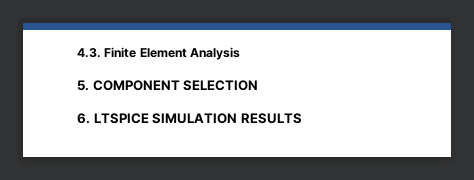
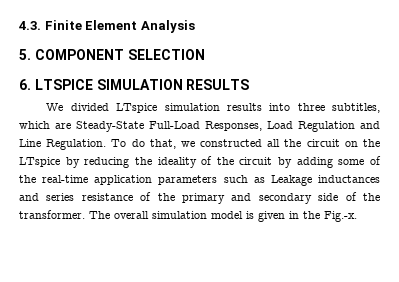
+ We divided LTspice simulation results into three subtitles, which are Steady-State Full-Load Responses, Load Regulation and Line Regulation. To do that, we constructed all the circuit on the LTspice by reducing the ideality of the circuit by adding some of the real-time application parameters such as Leakage inductances and series resistance of the primary and secondary side of the transformer. The overall simulation model is given in the Fig.-x.

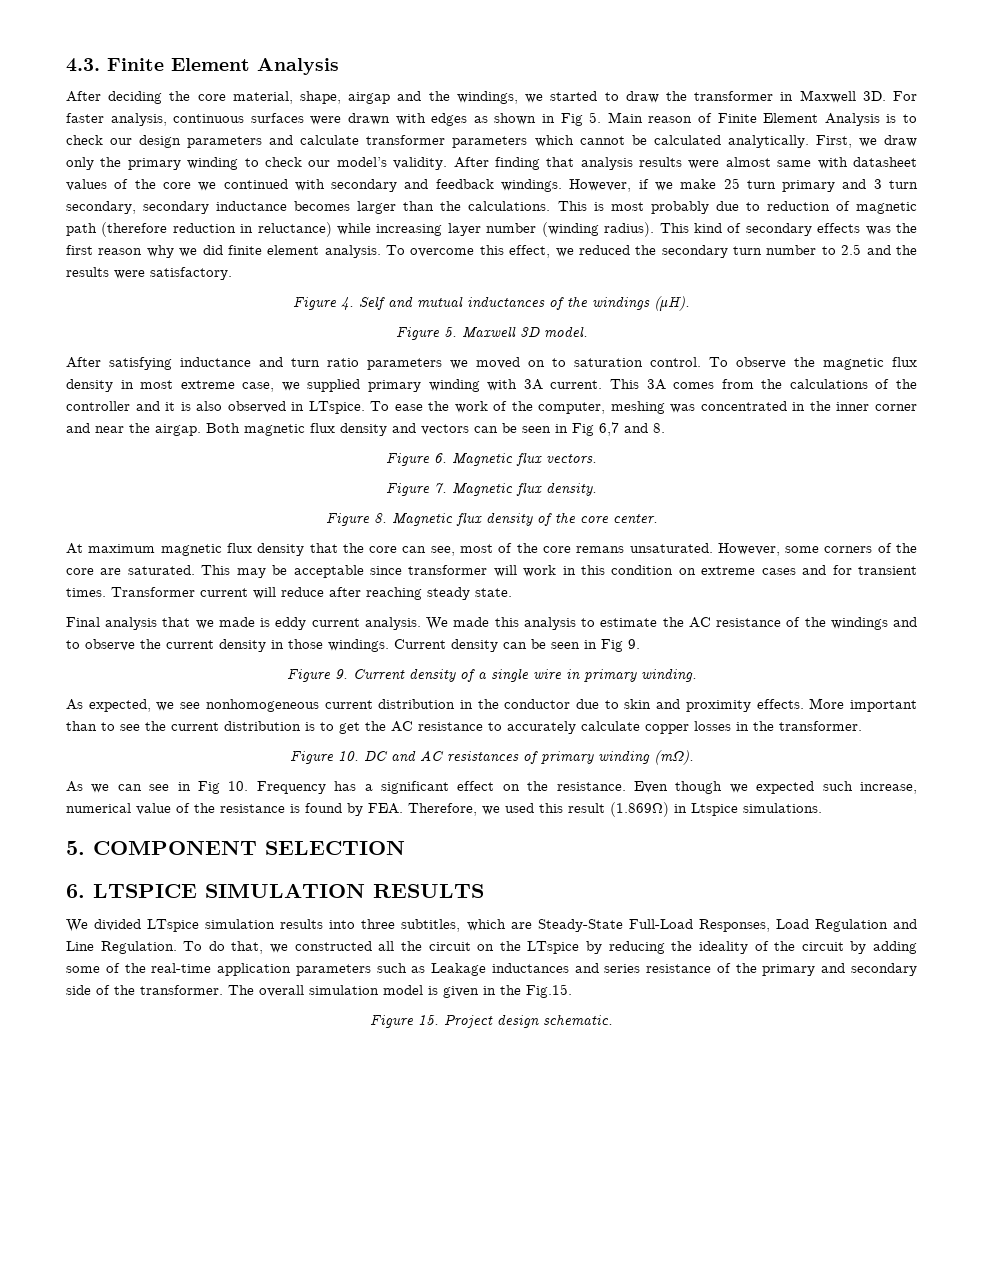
+ After deciding the core material, shape, airgap and the windings, we started to draw the transformer in Maxwell 3D. For faster analysis, continuous surfaces were drawn with edges as shown in Fig 5. Main reason of Finite Element Analysis is to check our design parameters and calculate transformer parameters which cannot be calculated analytically. First, we draw only the primary winding to check our model’s validity. After finding that analysis results were almost same with datasheet values of the core we continued with secondary and feedback windings. However, if we make 25 turn primary and 3 turn secondary, secondary inductance becomes larger than the calculations. This is most probably due to reduction of magnetic path (therefore reduction in reluctance) while increasing layer number (winding radius). This kind of secondary effects was the first reason why we did finite element analysis. To overcome this effect, we reduced the secondary turn number to 2.5 and the results were satisfactory.
+ Figure 4. Self and mutual inductances of the windings (μH).
+ Figure 5. Maxwell 3D model.
+ After satisfying inductance and turn ratio parameters we moved on to saturation control. To observe the magnetic flux density in most extreme case, we supplied primary winding with 3A current. This 3A comes from the calculations of the controller and it is also observed in LTspice. To ease the work of the computer, meshing was concentrated in the inner corner and near the airgap. Both magnetic flux density and vectors can be seen in Fig 6,7 and 8.
+ Figure 6. Magnetic flux vectors.
+ Figure 7. Magnetic flux density.
+ Figure 8. Magnetic flux density of the core center.
+ At maximum magnetic flux density that the core can see, most of the core remans unsaturated. However, some corners of the core are saturated. This may be acceptable since transformer will work in this condition on extreme cases and for transient times. Transformer current will reduce after reaching steady state.
+ Final analysis that we made is eddy current analysis. We made this analysis to estimate the AC resistance of the windings and to observe the current density in those windings. Current density can be seen in Fig 9.
+ Figure 9. Current density of a single wire in primary winding.
+ As expected, we see nonhomogeneous current distribution in the conductor due to skin and proximity effects. More important than to see the current distribution is to get the AC resistance to accurately calculate copper losses in the transformer.
+ Figure 10. DC and AC resistances of primary winding (mΩ).
+ As we can see in Fig 10. Frequency has a significant effect on the resistance. Even though we expected such increase, numerical value of the resistance is found by FEA. Therefore, we used this result (1.869Ω) in Ltspice simulations.
- The overall simulation model is given in the Fig.-x.
+ The overall simulation model is given in the Fig.15.
+ Figure 15. Project design schematic.

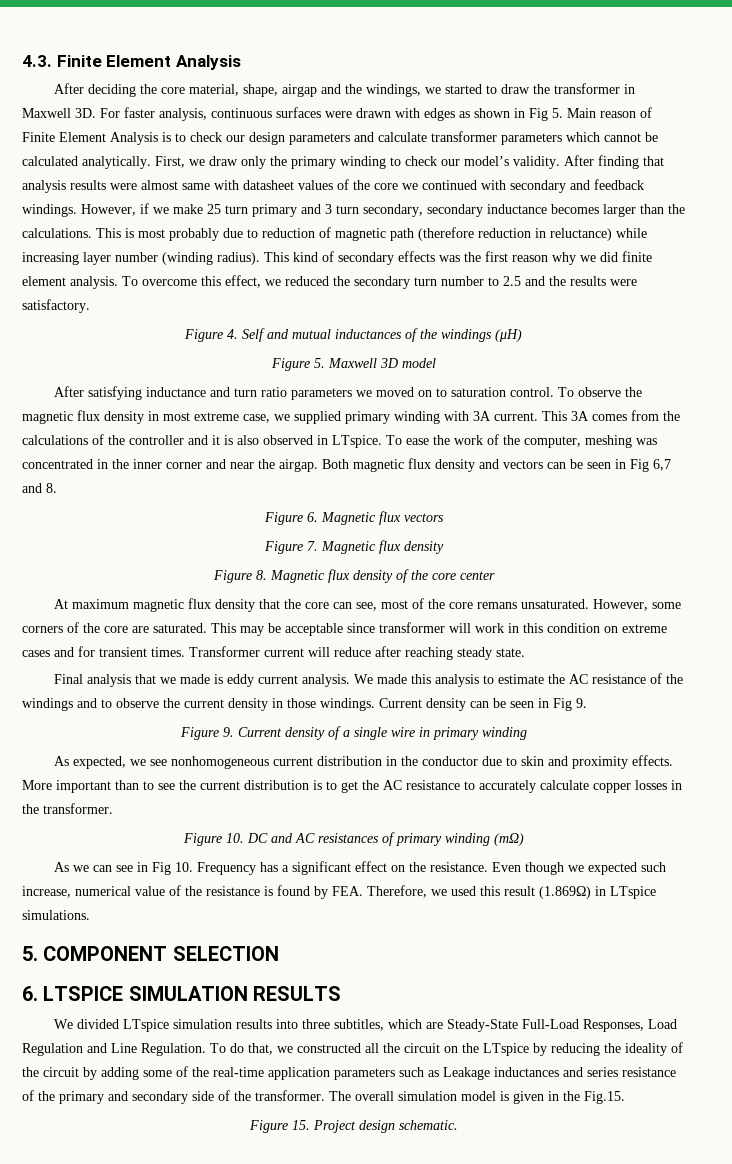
- Figure 4. Self and mutual inductances of the windings (μH).
+ Figure 4. Self and mutual inductances of the windings (μH)
- Figure 5. Maxwell 3D model.
+ Figure 5. Maxwell 3D model
- Figure 6. Magnetic flux vectors.
+ Figure 6. Magnetic flux vectors
- Figure 7. Magnetic flux density.
+ Figure 7. Magnetic flux density
- Figure 8. Magnetic flux density of the core center.
+ Figure 8. Magnetic flux density of the core center
- Figure 9. Current density of a single wire in primary winding.
+ Figure 9. Current density of a single wire in primary winding
- Figure 10. DC and AC resistances of primary winding (mΩ).
+ Figure 10. DC and AC resistances of primary winding (mΩ)
- Even though we expected such increase, numerical value of the resistance is found by FEA. Therefore, we used this result (1.869Ω) in Ltspice simulations.
+ Even though we expected such increase, numerical value of the resistance is found by FEA. Therefore, we used this result (1.869Ω) in LTspice simulations.

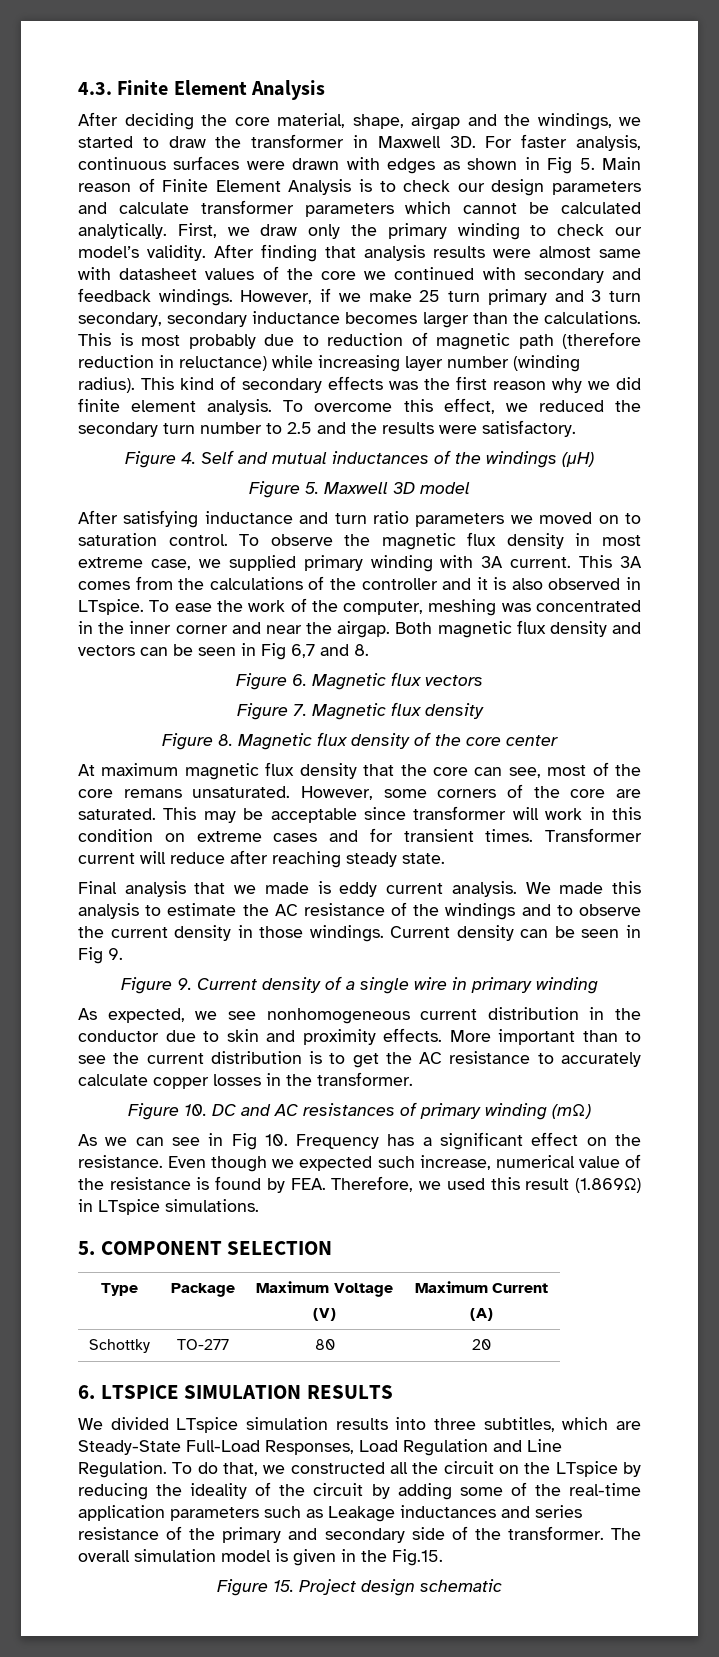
+ Type | Package | Maximum Voltage
+ (V) | Maximum Current
+ (A)
+ Schottky | TO-277 | 80 | 20
- Figure 15. Project design schematic.
+ Figure 15. Project design schematic

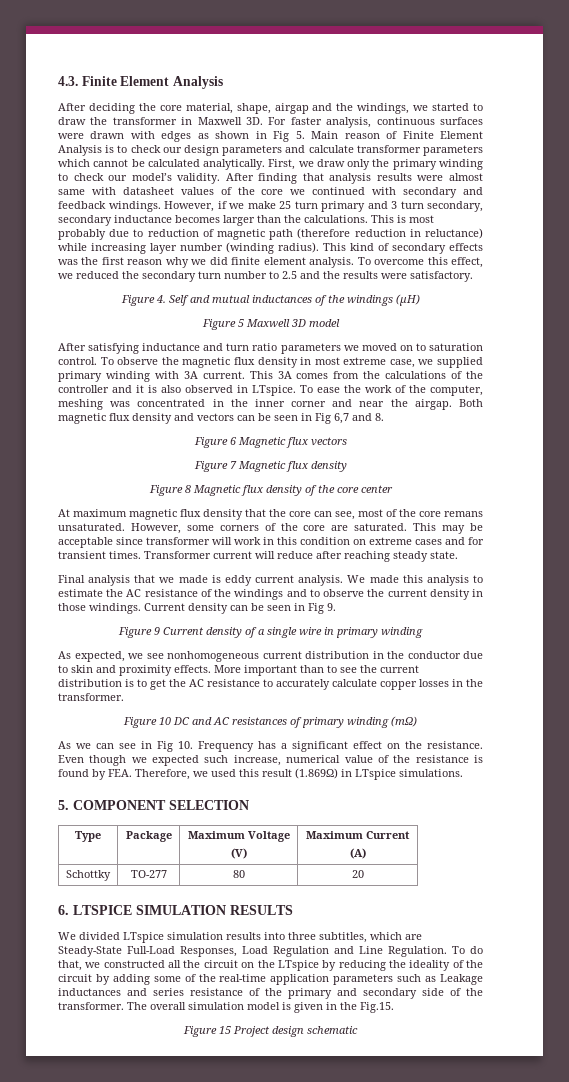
- Figure 5. Maxwell 3D model
+ Figure 5 Maxwell 3D model
- Figure 6. Magnetic flux vectors
+ Figure 6 Magnetic flux vectors
- Figure 7. Magnetic flux density
+ Figure 7 Magnetic flux density
- Figure 8. Magnetic flux density of the core center
+ Figure 8 Magnetic flux density of the core center
- Figure 9. Current density of a single wire in primary winding
+ Figure 9 Current density of a single wire in primary winding
- Figure 10. DC and AC resistances of primary winding (mΩ)
+ Figure 10 DC and AC resistances of primary winding (mΩ)
- Figure 15. Project design schematic
+ Figure 15 Project design schematic

